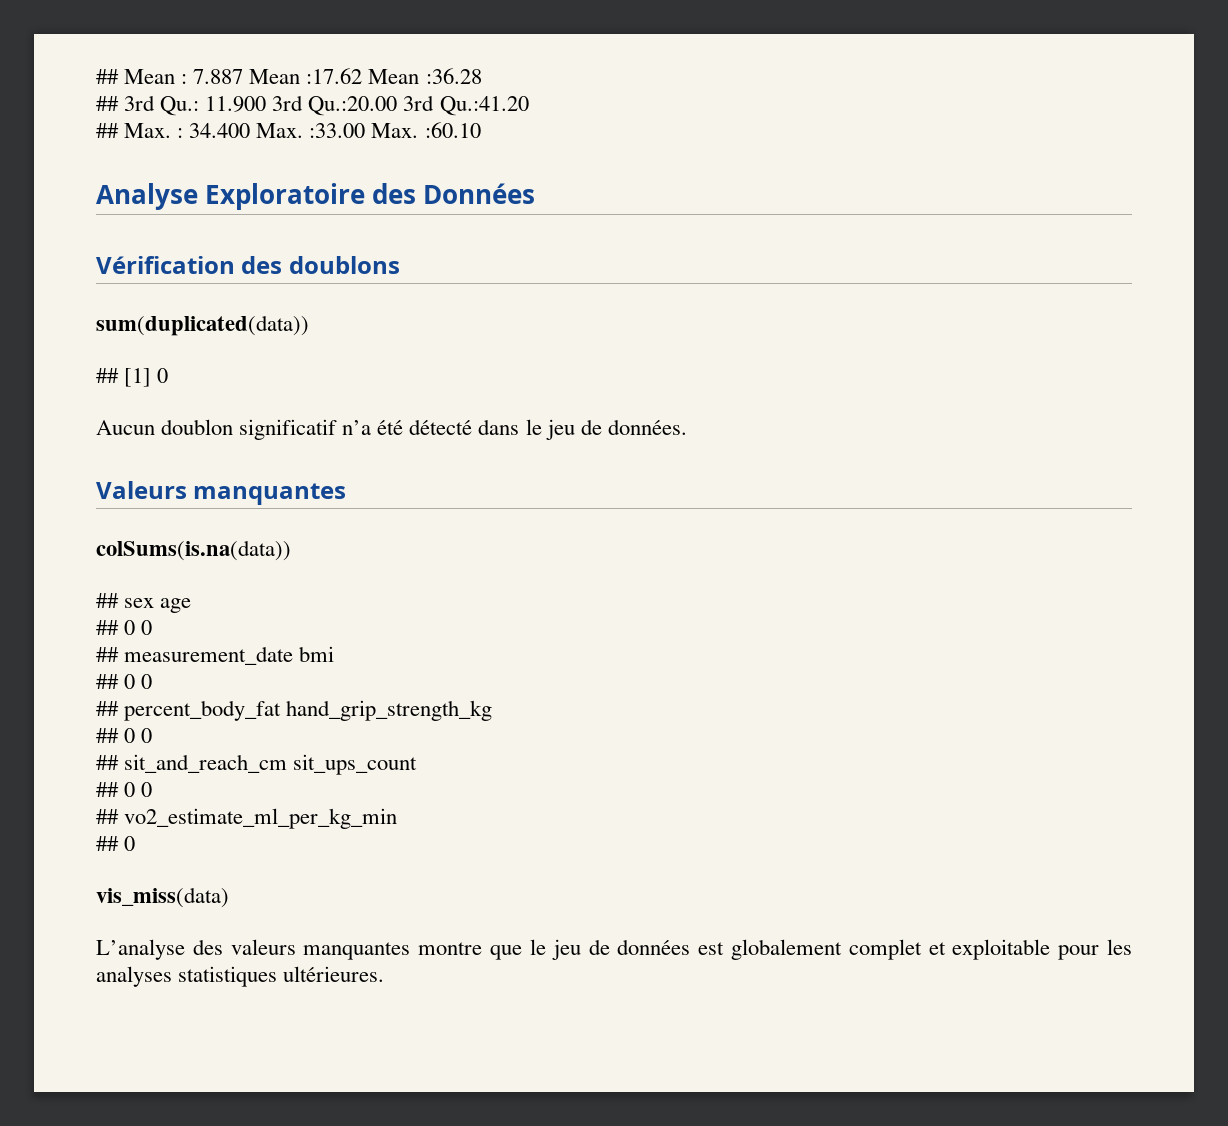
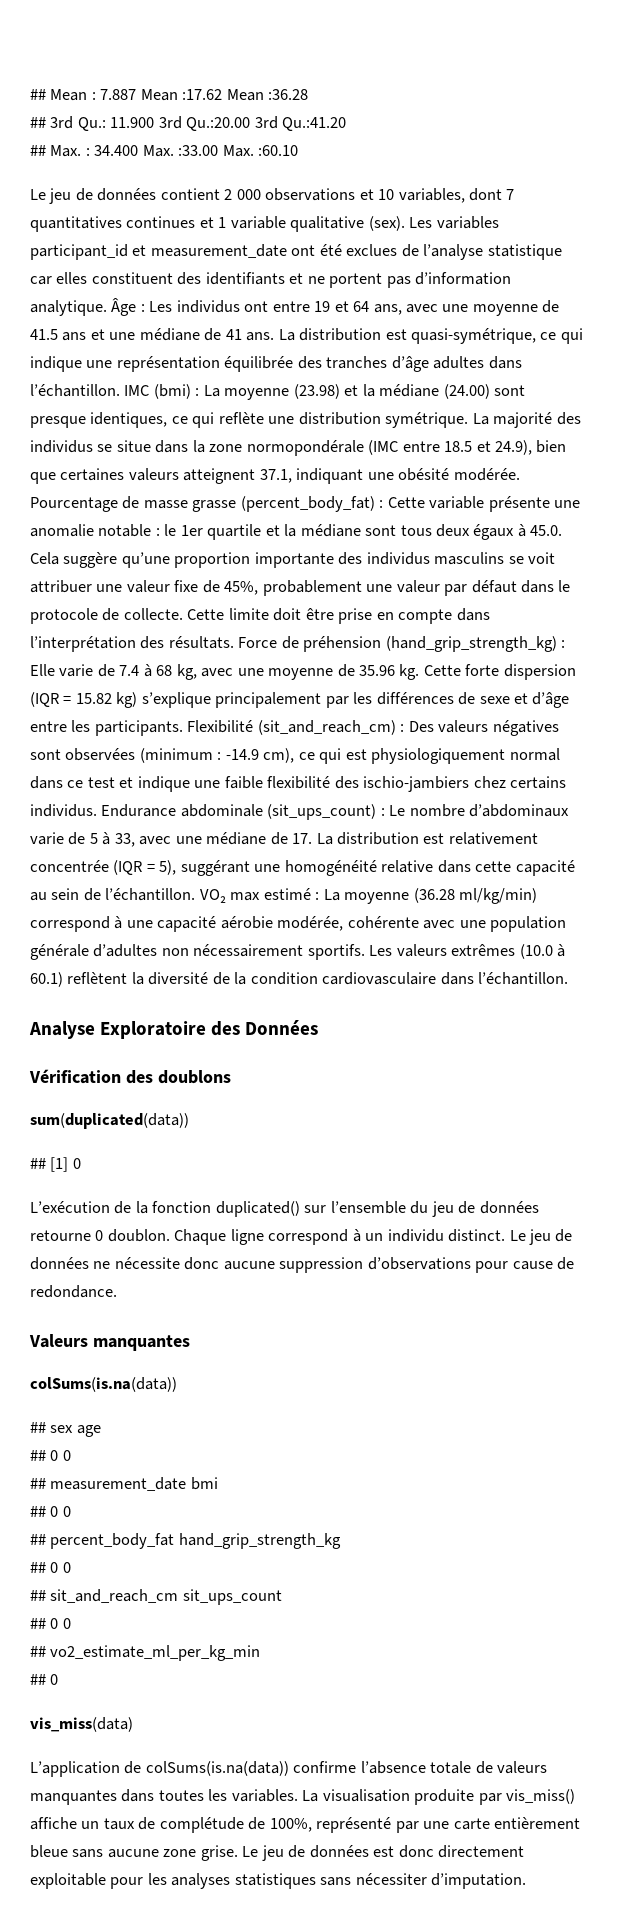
+ Le jeu de données contient 2 000 observations et 10 variables, dont 7 quantitatives continues et 1 variable qualitative (sex). Les variables participant_id et measurement_date ont été exclues de l’analyse statistique car elles constituent des identifiants et ne portent pas d’information analytique. Âge : Les individus ont entre 19 et 64 ans, avec une moyenne de 41.5 ans et une médiane de 41 ans. La distribution est quasi-symétrique, ce qui indique une représentation équilibrée des tranches d’âge adultes dans l’échantillon. IMC (bmi) : La moyenne (23.98) et la médiane (24.00) sont presque identiques, ce qui reflète une distribution symétrique. La majorité des individus se situe dans la zone normopondérale (IMC entre 18.5 et 24.9), bien que certaines valeurs atteignent 37.1, indiquant une obésité modérée. Pourcentage de masse grasse (percent_body_fat) : Cette variable présente une anomalie notable : le 1er quartile et la médiane sont tous deux égaux à 45.0. Cela suggère qu’une proportion importante des individus masculins se voit attribuer une valeur fixe de 45%, probablement une valeur par défaut dans le protocole de collecte. Cette limite doit être prise en compte dans l’interprétation des résultats. Force de préhension (hand_grip_strength_kg) : Elle varie de 7.4 à 68 kg, avec une moyenne de 35.96 kg. Cette forte dispersion (IQR = 15.82 kg) s’explique principalement par les différences de sexe et d’âge entre les participants. Flexibilité (sit_and_reach_cm) : Des valeurs négatives sont observées (minimum : -14.9 cm), ce qui est physiologiquement normal dans ce test et indique une faible flexibilité des ischio-jambiers chez certains individus. Endurance abdominale (sit_ups_count) : Le nombre d’abdominaux varie de 5 à 33, avec une médiane de 17. La distribution est relativement concentrée (IQR = 5), suggérant une homogénéité relative dans cette capacité au sein de l’échantillon. VO₂ max estimé : La moyenne (36.28 ml/kg/min) correspond à une capacité aérobie modérée, cohérente avec une population générale d’adultes non nécessairement sportifs. Les valeurs extrêmes (10.0 à 60.1) reflètent la diversité de la condition cardiovasculaire dans l’échantillon.
- Aucun doublon significatif n’a été détecté dans le jeu de données.
+ L’exécution de la fonction duplicated() sur l’ensemble du jeu de données retourne 0 doublon. Chaque ligne correspond à un individu distinct. Le jeu de données ne nécessite donc aucune suppression d’observations pour cause de redondance.
- L’analyse des valeurs manquantes montre que le jeu de données est globalement complet et exploitable pour les analyses statistiques ultérieures.
+ L’application de colSums(is.na(data)) confirme l’absence totale de valeurs manquantes dans toutes les variables. La visualisation produite par vis_miss() affiche un taux de complétude de 100%, représenté par une carte entièrement bleue sans aucune zone grise. Le jeu de données est donc directement exploitable pour les analyses statistiques sans nécessiter d’imputation.

